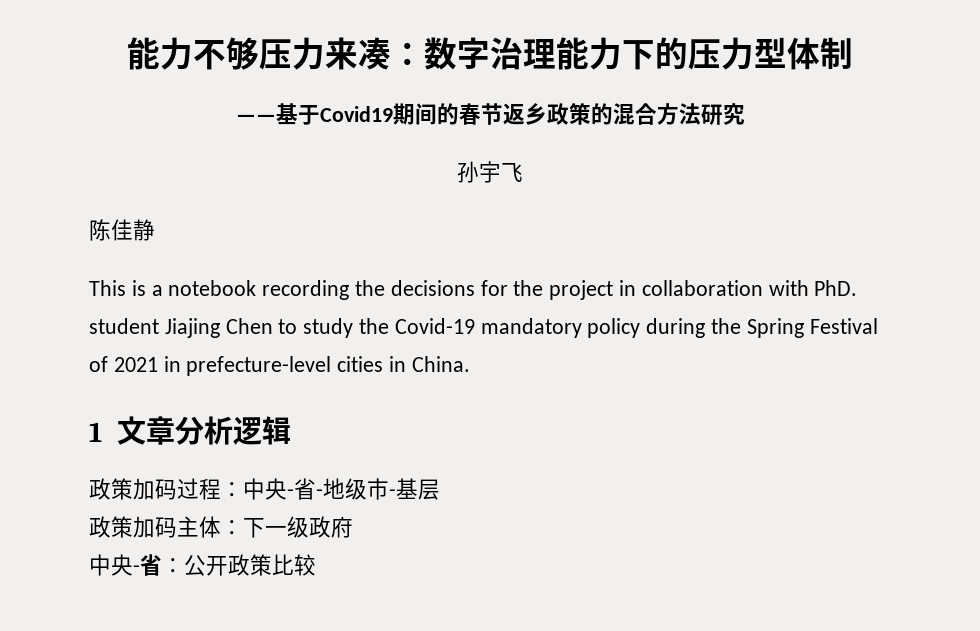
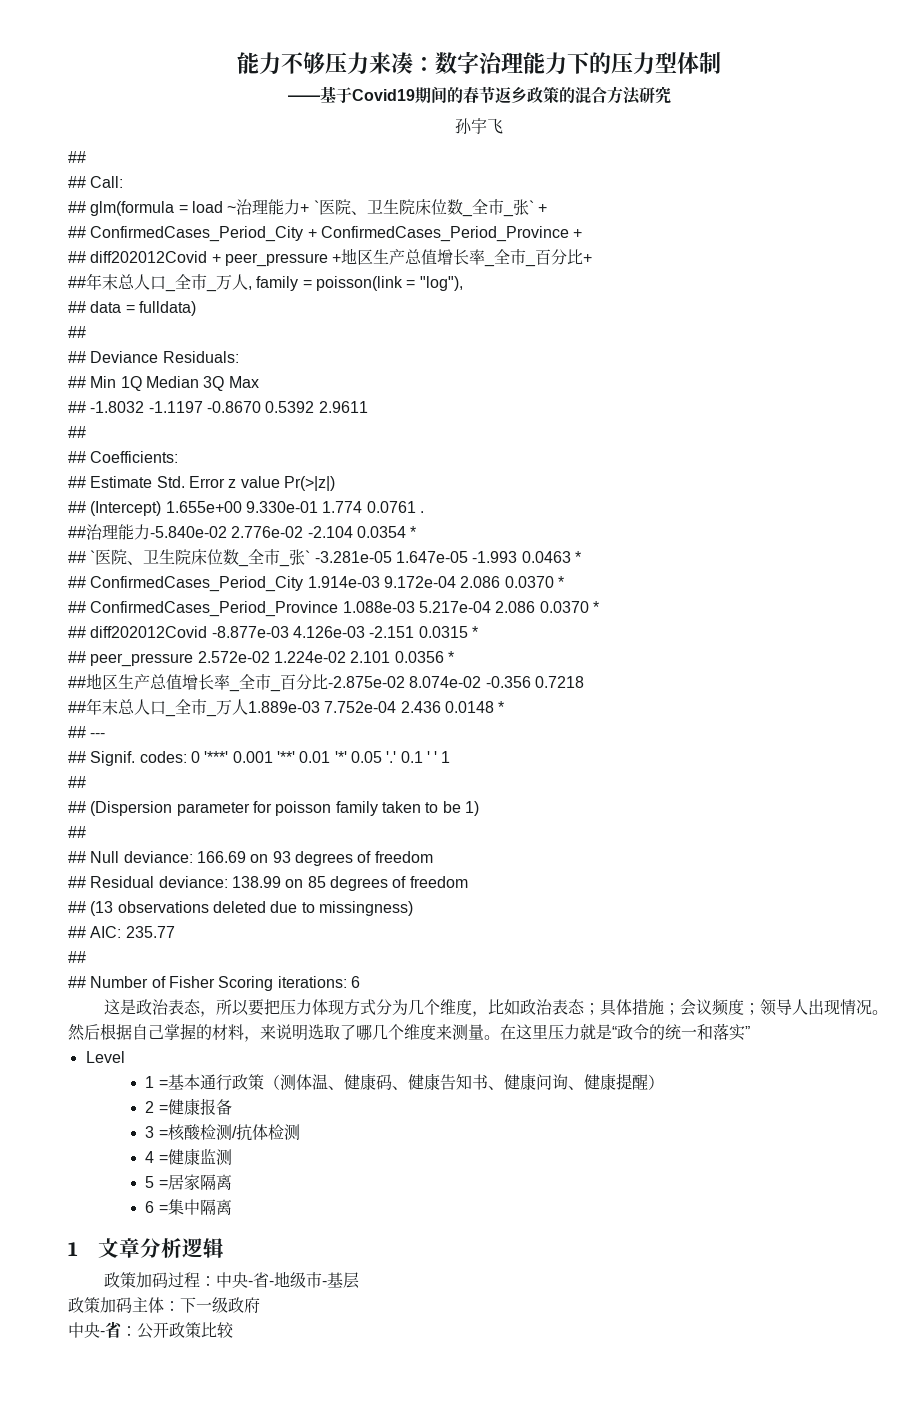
  孙宇飞
- 陈佳静
- This is a notebook recording the decisions for the project in collaboration with PhD. student Jiajing Chen to study the Covid-19 mandatory policy during the Spring Festival of 2021 in prefecture-level cities in China.
+ ##
+ ## Call:
+ ## glm(formula = load ~治理能力+ `医院、卫生院床位数_全市_张` +
+ ## ConfirmedCases_Period_City + ConfirmedCases_Period_Province +
+ ## diff202012Covid + peer_pressure +地区生产总值增长率_全市_百分比+
+ ##年末总人口_全市_万人, family = poisson(link = "log"),
+ ## data = fulldata)
+ ##
+ ## Deviance Residuals:
+ ## Min 1Q Median 3Q Max
+ ## -1.8032 -1.1197 -0.8670 0.5392 2.9611
+ ##
+ ## Coefficients:
+ ## Estimate Std. Error z value Pr(>|z|)
+ ## (Intercept) 1.655e+00 9.330e-01 1.774 0.0761 .
+ ##治理能力-5.840e-02 2.776e-02 -2.104 0.0354 *
+ ## `医院、卫生院床位数_全市_张` -3.281e-05 1.647e-05 -1.993 0.0463 *
+ ## ConfirmedCases_Period_City 1.914e-03 9.172e-04 2.086 0.0370 *
+ ## ConfirmedCases_Period_Province 1.088e-03 5.217e-04 2.086 0.0370 *
+ ## diff202012Covid -8.877e-03 4.126e-03 -2.151 0.0315 *
+ ## peer_pressure 2.572e-02 1.224e-02 2.101 0.0356 *
+ ##地区生产总值增长率_全市_百分比-2.875e-02 8.074e-02 -0.356 0.7218
+ ##年末总人口_全市_万人1.889e-03 7.752e-04 2.436 0.0148 *
+ ## ---
+ ## Signif. codes: 0 '***' 0.001 '**' 0.01 '*' 0.05 '.' 0.1 ' ' 1
+ ##
+ ## (Dispersion parameter for poisson family taken to be 1)
+ ##
+ ## Null deviance: 166.69 on 93 degrees of freedom
+ ## Residual deviance: 138.99 on 85 degrees of freedom
+ ## (13 observations deleted due to missingness)
+ ## AIC: 235.77
+ ##
+ ## Number of Fisher Scoring iterations: 6
+ 这是政治表态，所以要把压力体现方式分为几个维度，比如政治表态；具体措施；会议频度；领导人出现情况。然后根据自己掌握的材料，来说明选取了哪几个维度来测量。在这里压力就是“政令的统一和落实”
+ Level
+ 1 =基本通行政策（测体温、健康码、健康告知书、健康问询、健康提醒）
+ 2 =健康报备
+ 3 =核酸检测/抗体检测
+ 4 =健康监测
+ 5 =居家隔离
+ 6 =集中隔离

